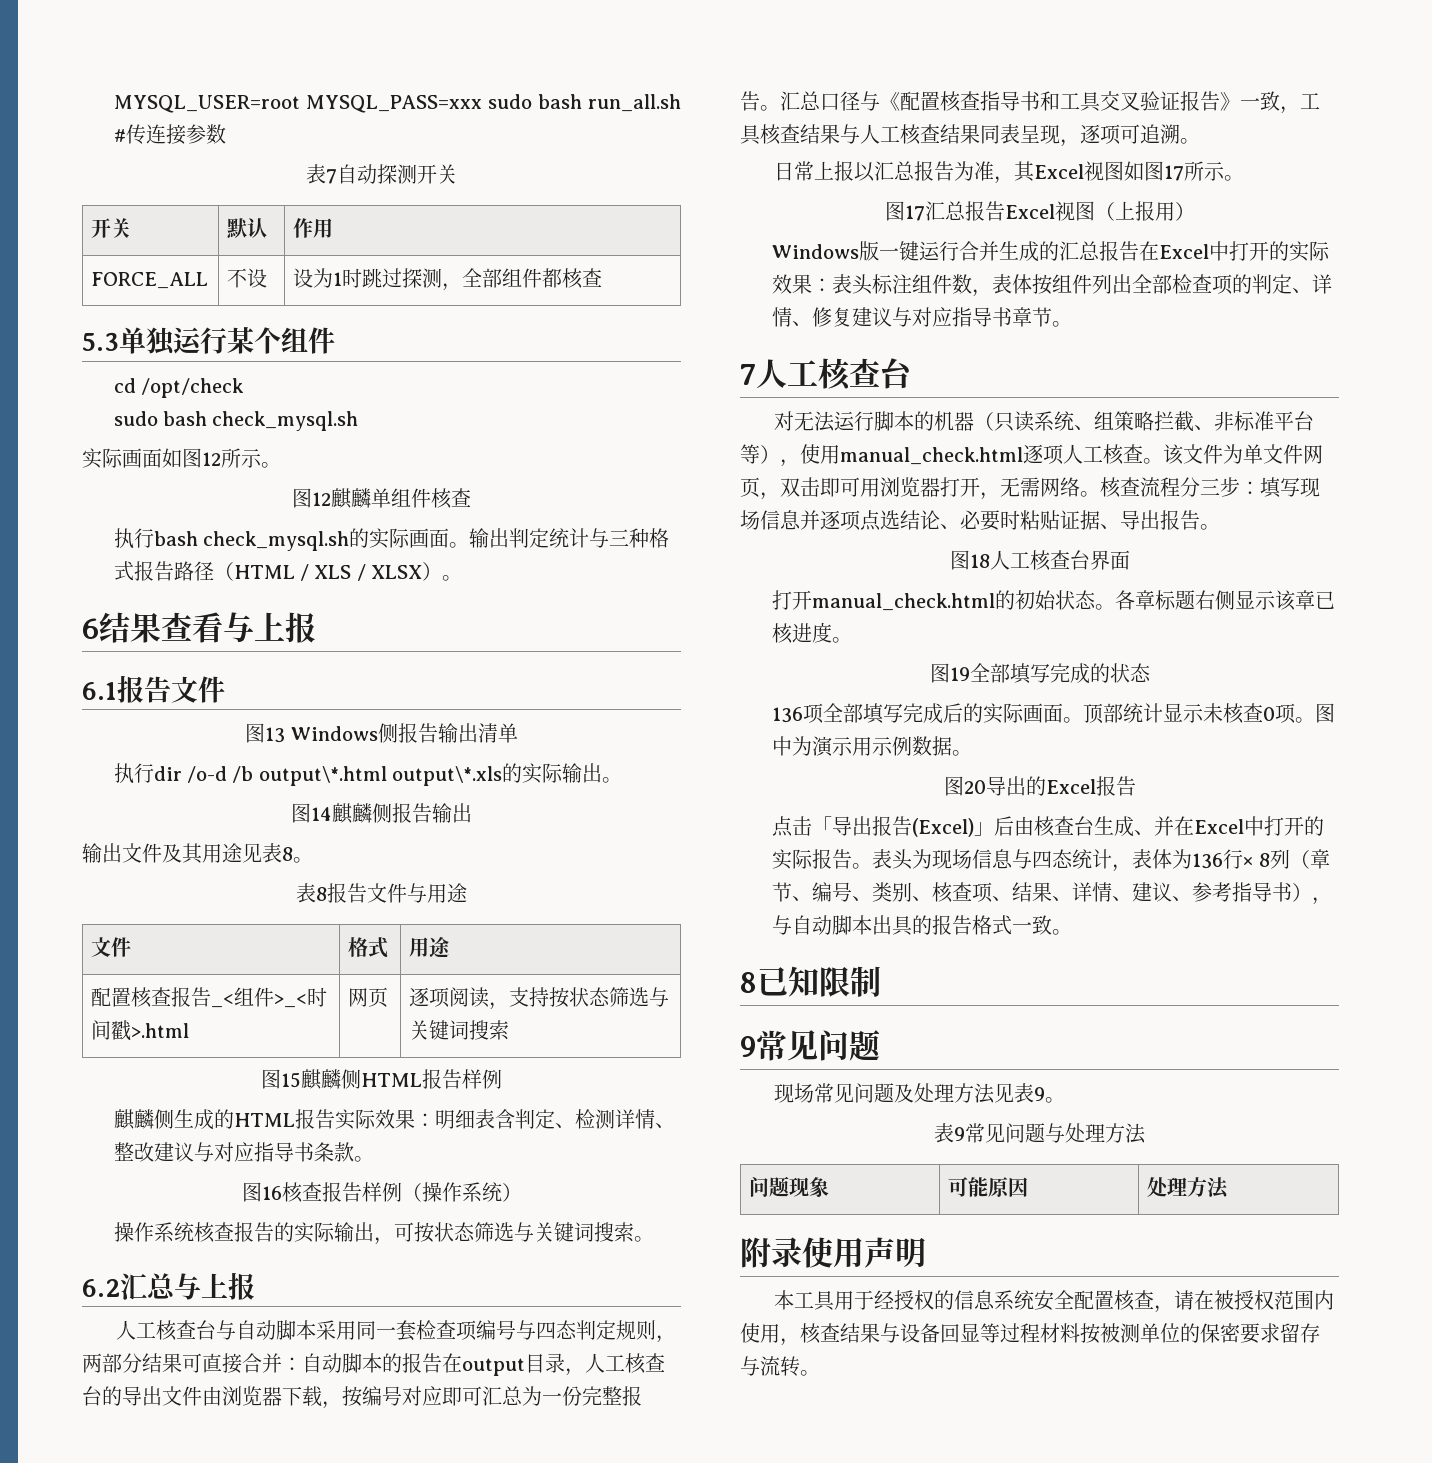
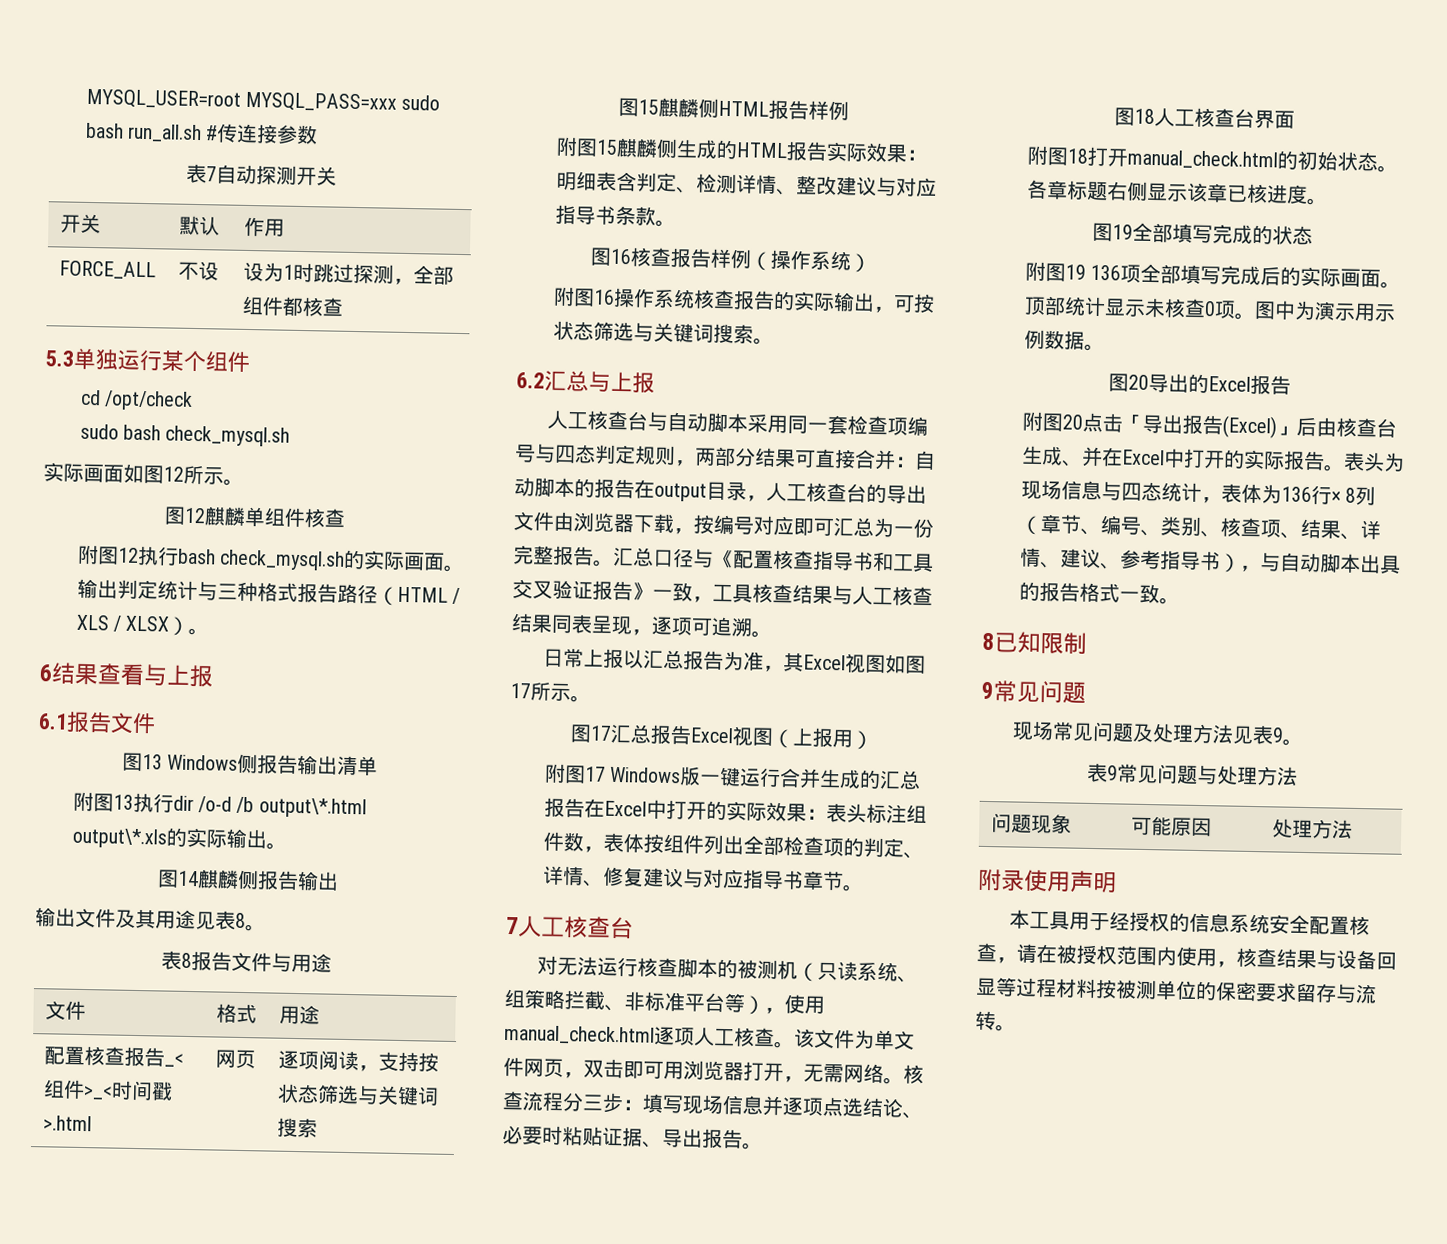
- 执行bash check_mysql.sh的实际画面。
+ 附图12执行bash check_mysql.sh的实际画面。
- 执行dir /o-d /b output\*.html output\*.xls的实际输出。
+ 附图13执行dir /o-d /b output\*.html output\*.xls的实际输出。
- 麒麟侧生成的HTML报告实际效果：明细表含判定、检测详情、整改建议与对应指导书条款。
+ 附图15麒麟侧生成的HTML报告实际效果：明细表含判定、检测详情、整改建议与对应指导书条款。
- 操作系统核查报告的实际输出，可按状态筛选与关键词搜索。
+ 附图16操作系统核查报告的实际输出，可按状态筛选与关键词搜索。
- Windows版一键运行合并生成的汇总报告在Excel中打开的实际效果：表头标注组件数，表体按组件列出全部检查项的判定、详情、修复建议与对应指导书章节。
+ 附图17 Windows版一键运行合并生成的汇总报告在Excel中打开的实际效果：表头标注组件数，表体按组件列出全部检查项的判定、详情、修复建议与对应指导书章节。
- 对无法运行脚本的机器（只读系统、组策略拦截、非标准平台等），使用manual_check.html逐项人工核查。
+ 对无法运行核查脚本的被测机（只读系统、组策略拦截、非标准平台等），使用manual_check.html逐项人工核查。
- 打开manual_check.html的初始状态。
+ 附图18打开manual_check.html的初始状态。
- 136项全部填写完成后的实际画面。
+ 附图19 136项全部填写完成后的实际画面。
- 点击「导出报告(Excel)」后由核查台生成、并在Excel中打开的实际报告。
+ 附图20点击「导出报告(Excel)」后由核查台生成、并在Excel中打开的实际报告。

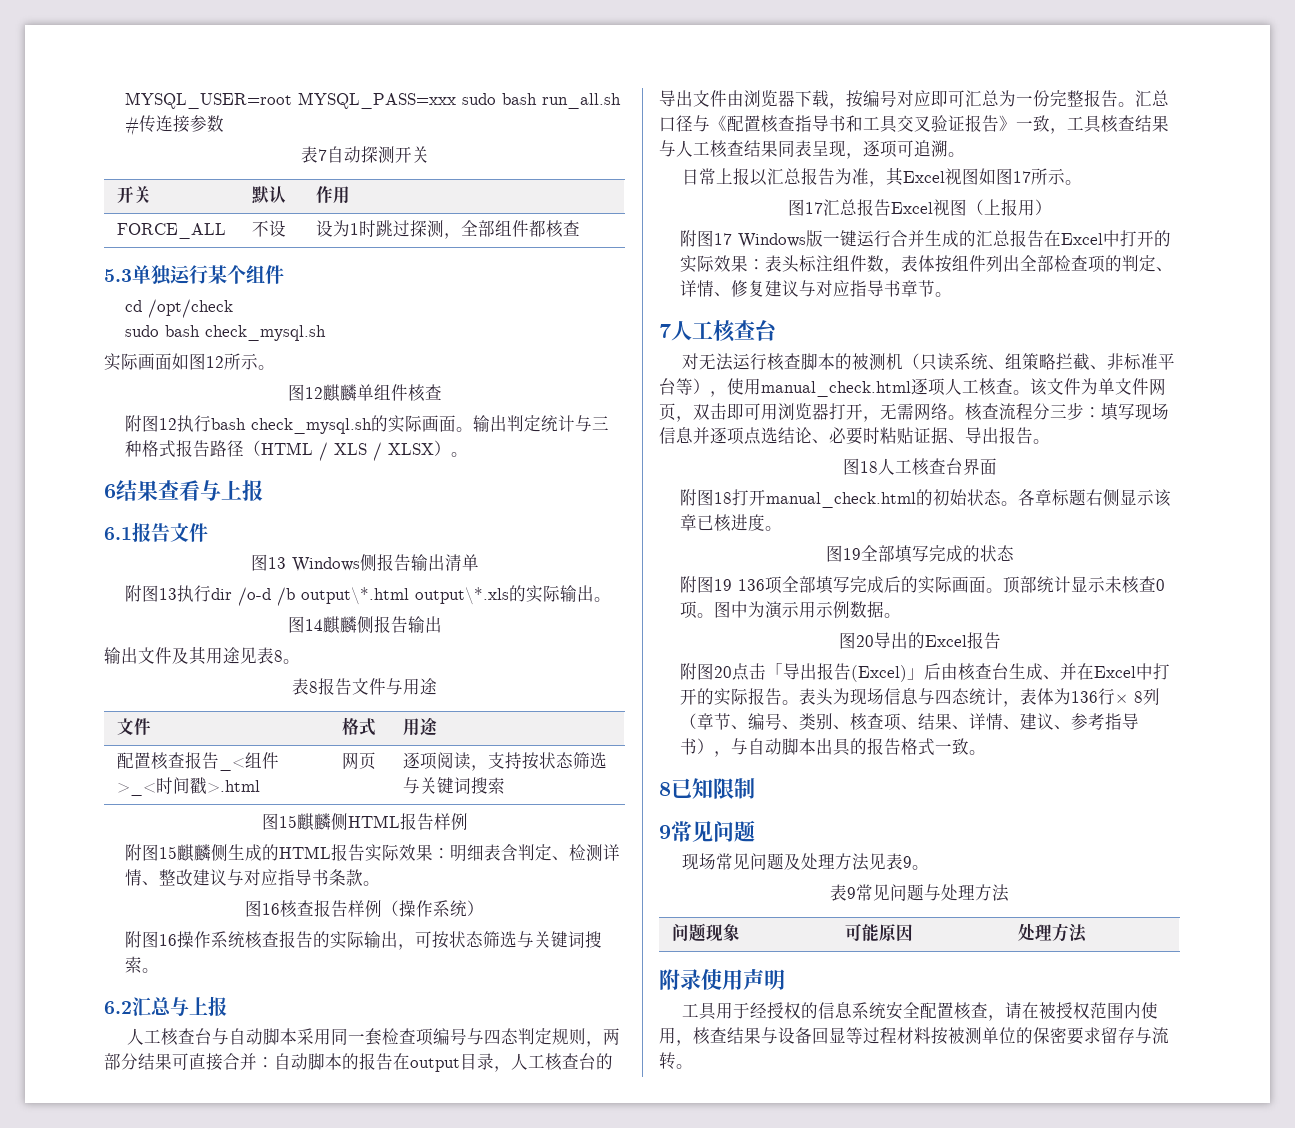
- 本工具用于经授权的信息系统安全配置核查，请在被授权范围内使用，核查结果与设备回显等过程材料按被测单位的保密要求留存与流转。
+ 工具用于经授权的信息系统安全配置核查，请在被授权范围内使用，核查结果与设备回显等过程材料按被测单位的保密要求留存与流转。

